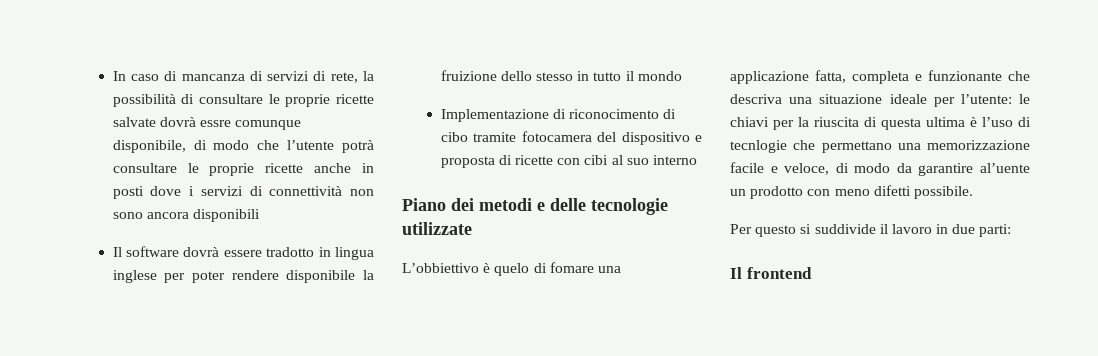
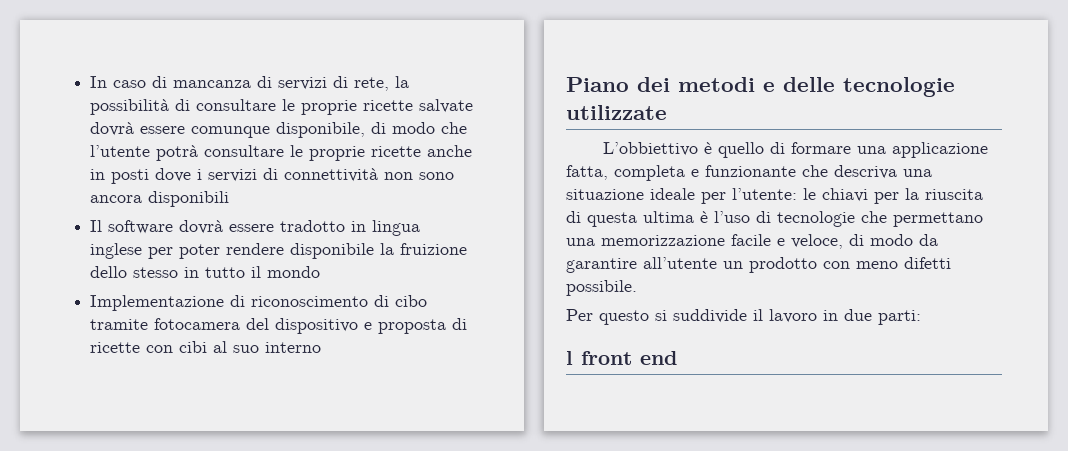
- In caso di mancanza di servizi di rete, la possibilità di consultare le proprie ricette salvate dovrà essre comunque disponibile, di modo che l’utente potrà consultare le proprie ricette anche in posti dove i servizi di connettività non sono ancora disponibili
+ In caso di mancanza di servizi di rete, la possibilità di consultare le proprie ricette salvate dovrà essere comunque disponibile, di modo che l’utente potrà consultare le proprie ricette anche in posti dove i servizi di connettività non sono ancora disponibili
- Implementazione di riconocimento di cibo tramite fotocamera del dispositivo e proposta di ricette con cibi al suo interno
+ Implementazione di riconoscimento di cibo tramite fotocamera del dispositivo e proposta di ricette con cibi al suo interno
- L’obbiettivo è quelo di fomare una applicazione fatta, completa e funzionante che descriva una situazione ideale per l’utente: le chiavi per la riuscita di questa ultima è l’uso di tecnlogie che permettano una memorizzazione facile e veloce, di modo da garantire al’uente un prodotto con meno difetti possibile.
+ L’obbiettivo è quello di formare una applicazione fatta, completa e funzionante che descriva una situazione ideale per l’utente: le chiavi per la riuscita di questa ultima è l’uso di tecnologie che permettano una memorizzazione facile e veloce, di modo da garantire all’utente un prodotto con meno difetti possibile.
- Il frontend
+ l front end

